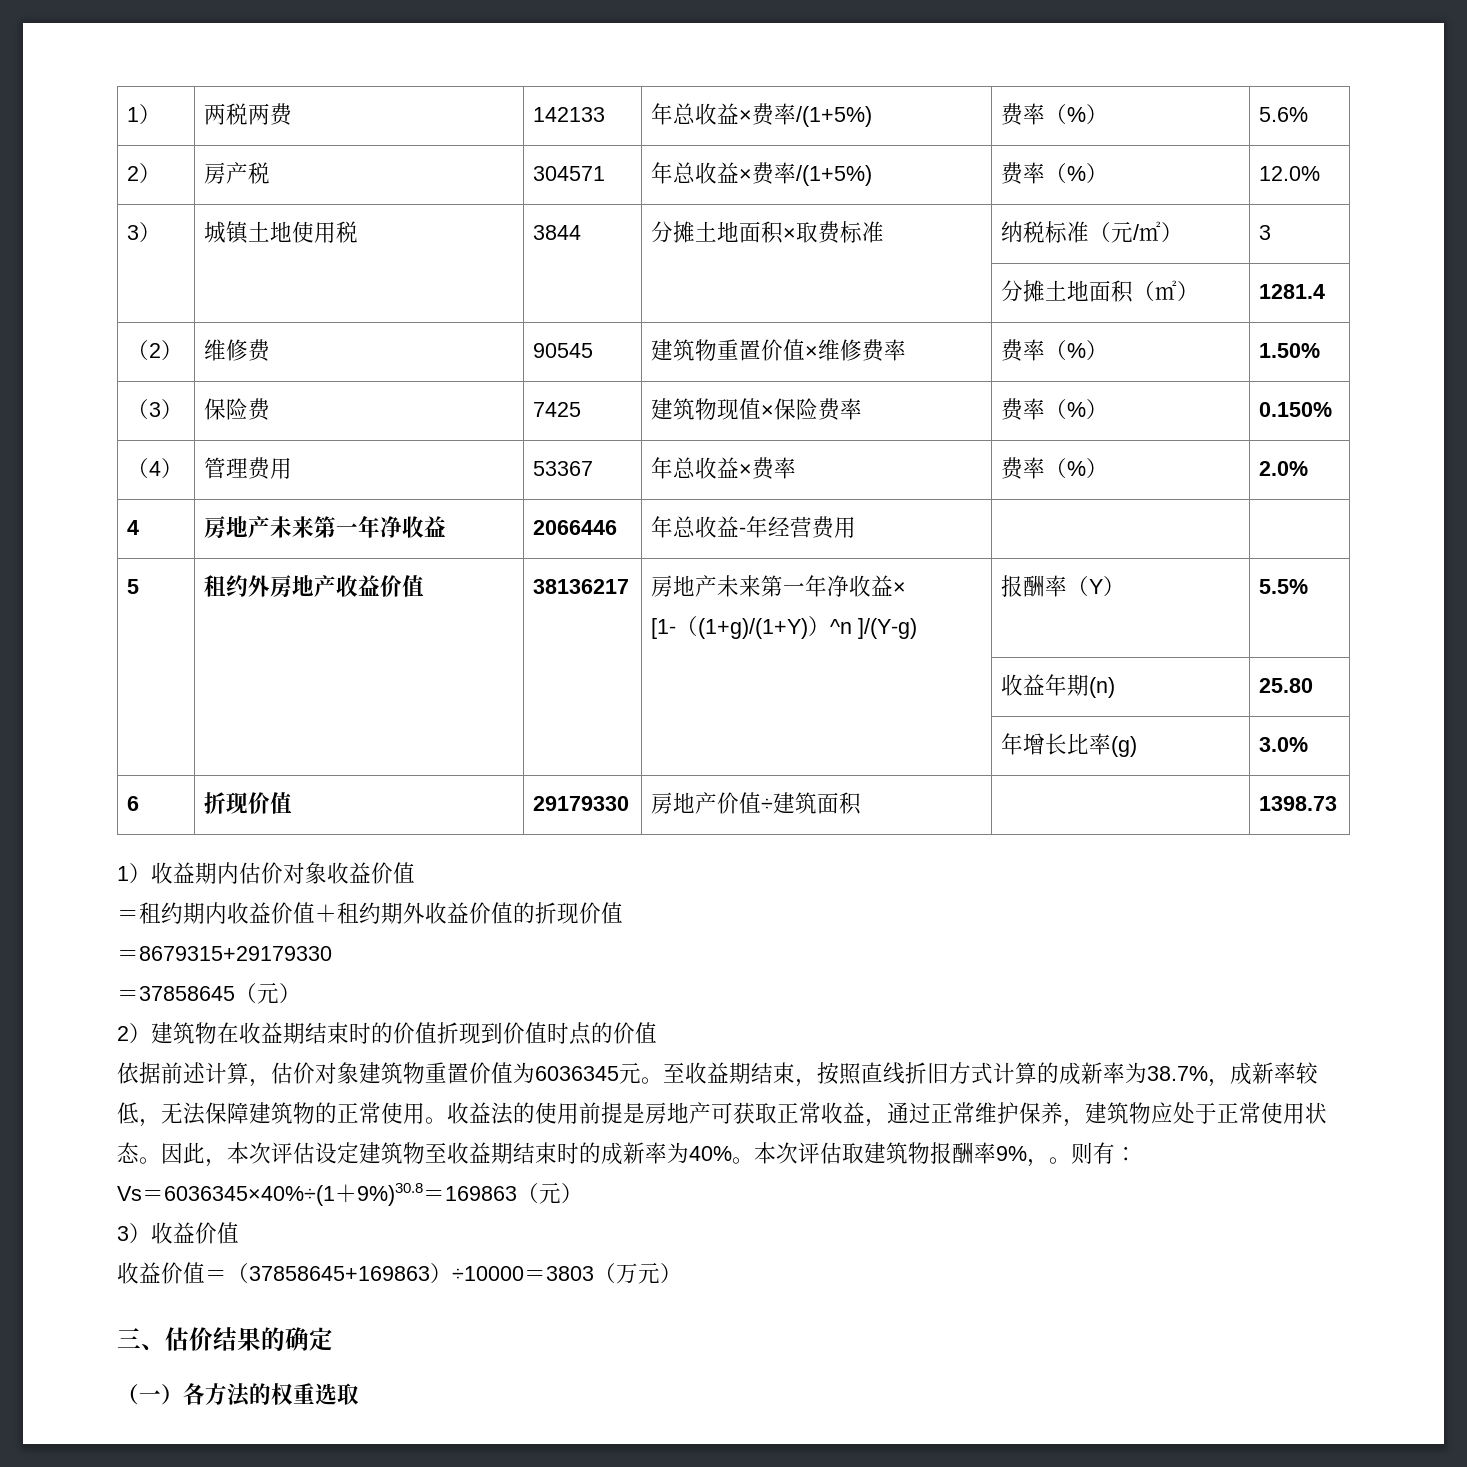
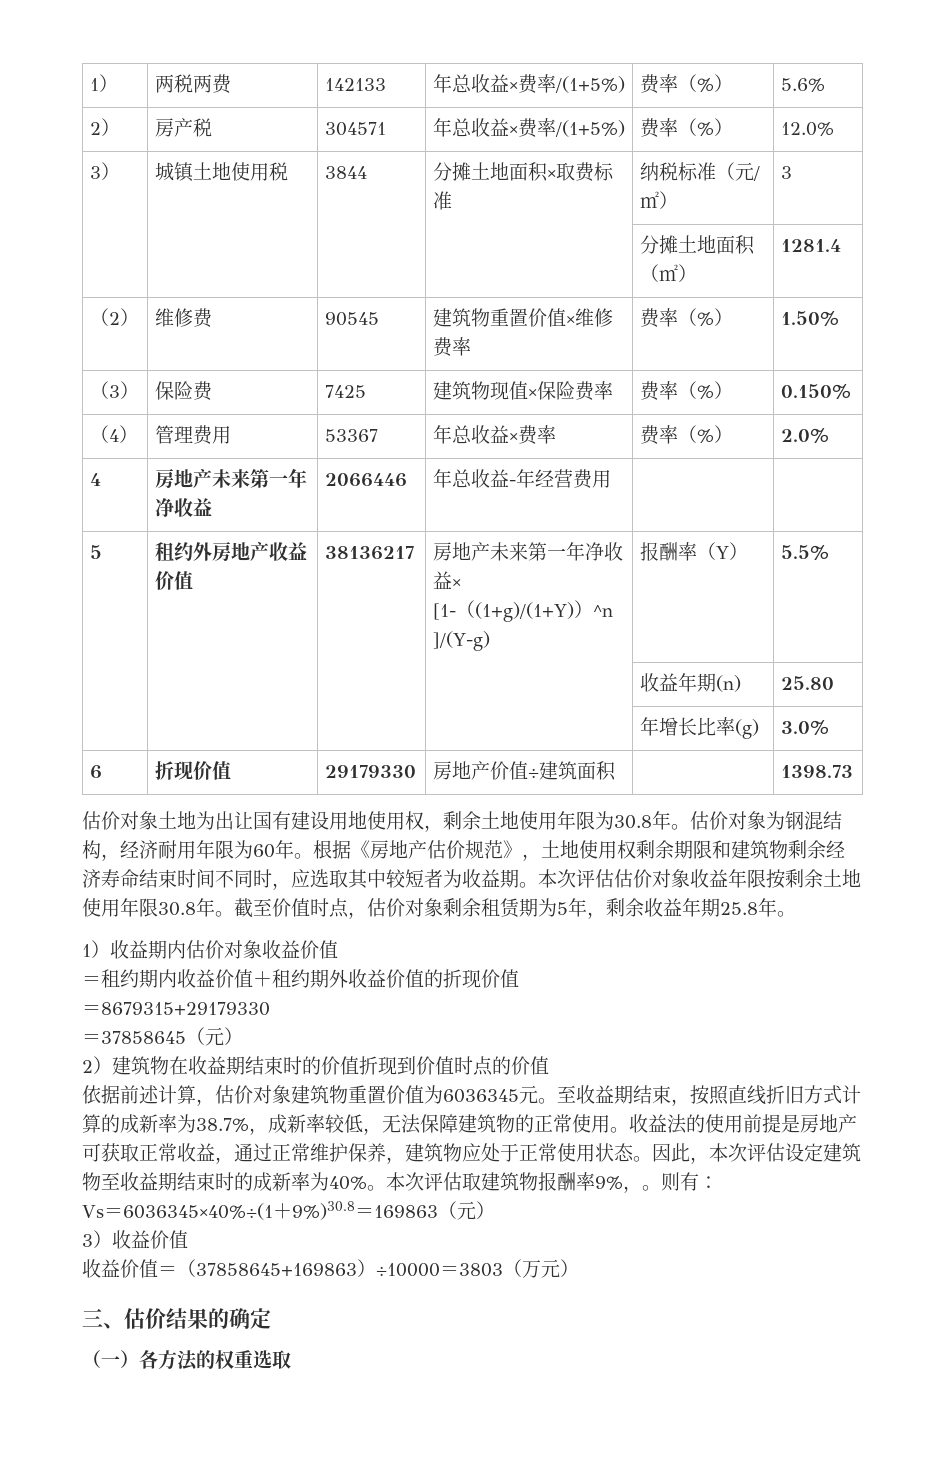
+ 估价对象土地为出让国有建设用地使用权，剩余土地使用年限为30.8年。估价对象为钢混结构，经济耐用年限为60年。根据《房地产估价规范》，土地使用权剩余期限和建筑物剩余经济寿命结束时间不同时，应选取其中较短者为收益期。本次评估估价对象收益年限按剩余土地使用年限30.8年。截至价值时点，估价对象剩余租赁期为5年，剩余收益年期25.8年。

